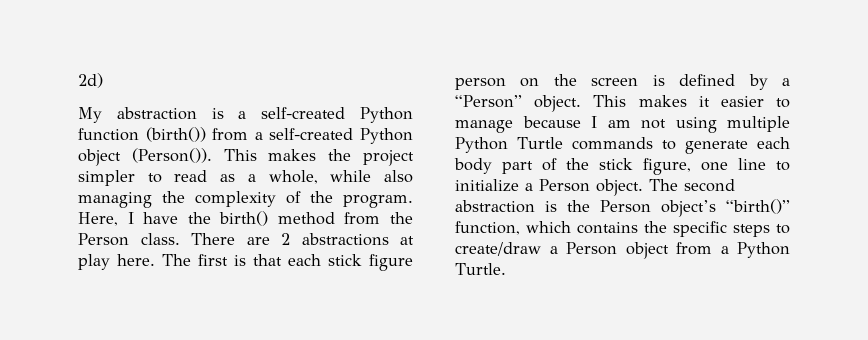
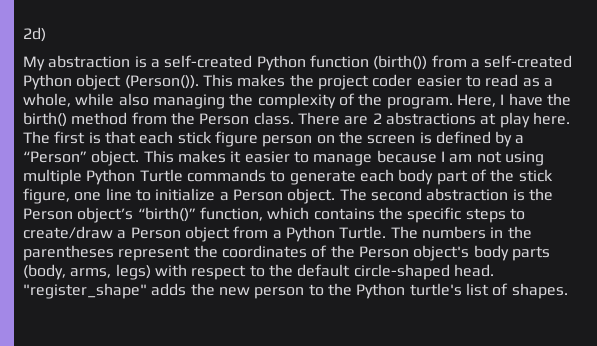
- This makes the project simpler to read as a whole, while also managing the complexity of the program.
+ This makes the project coder easier to read as a whole, while also managing the complexity of the program.
+ The numbers in the parentheses represent the coordinates of the Person object's body parts (body, arms, legs) with respect to the default circle-shaped head. "register_shape" adds the new person to the Python turtle's list of shapes.

